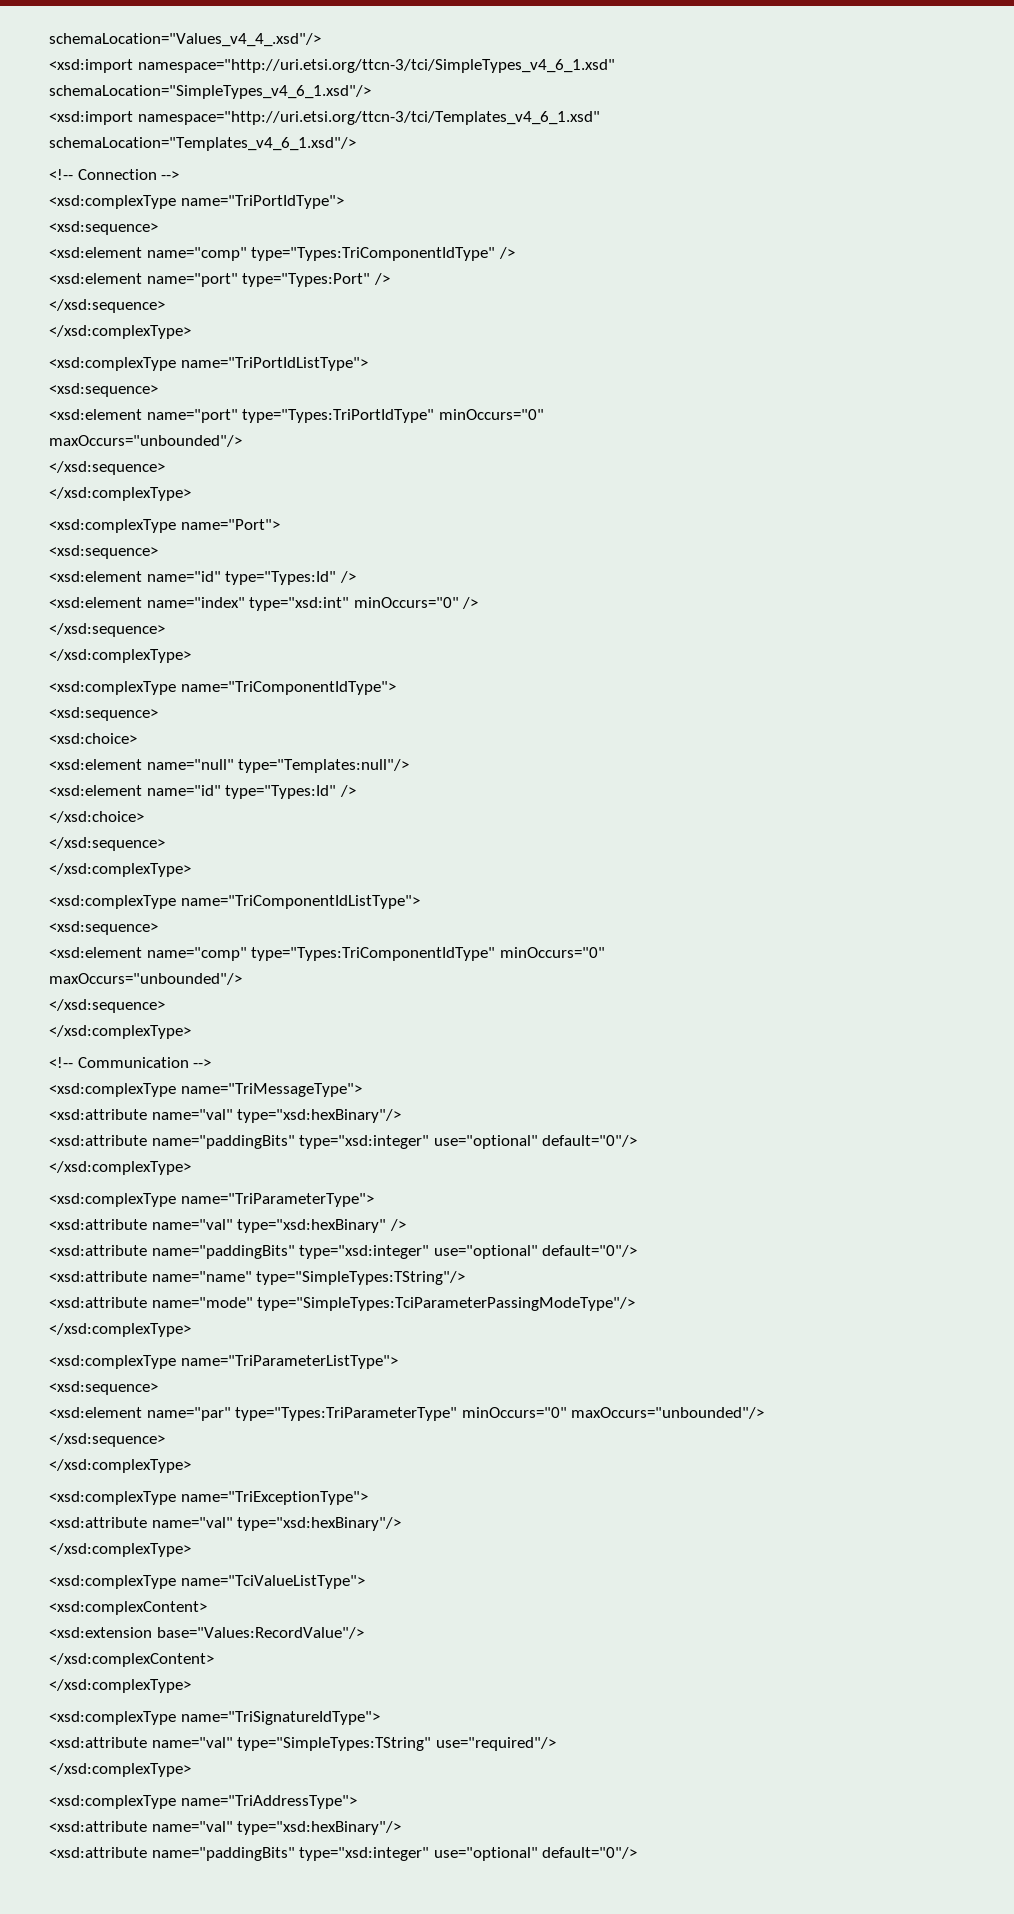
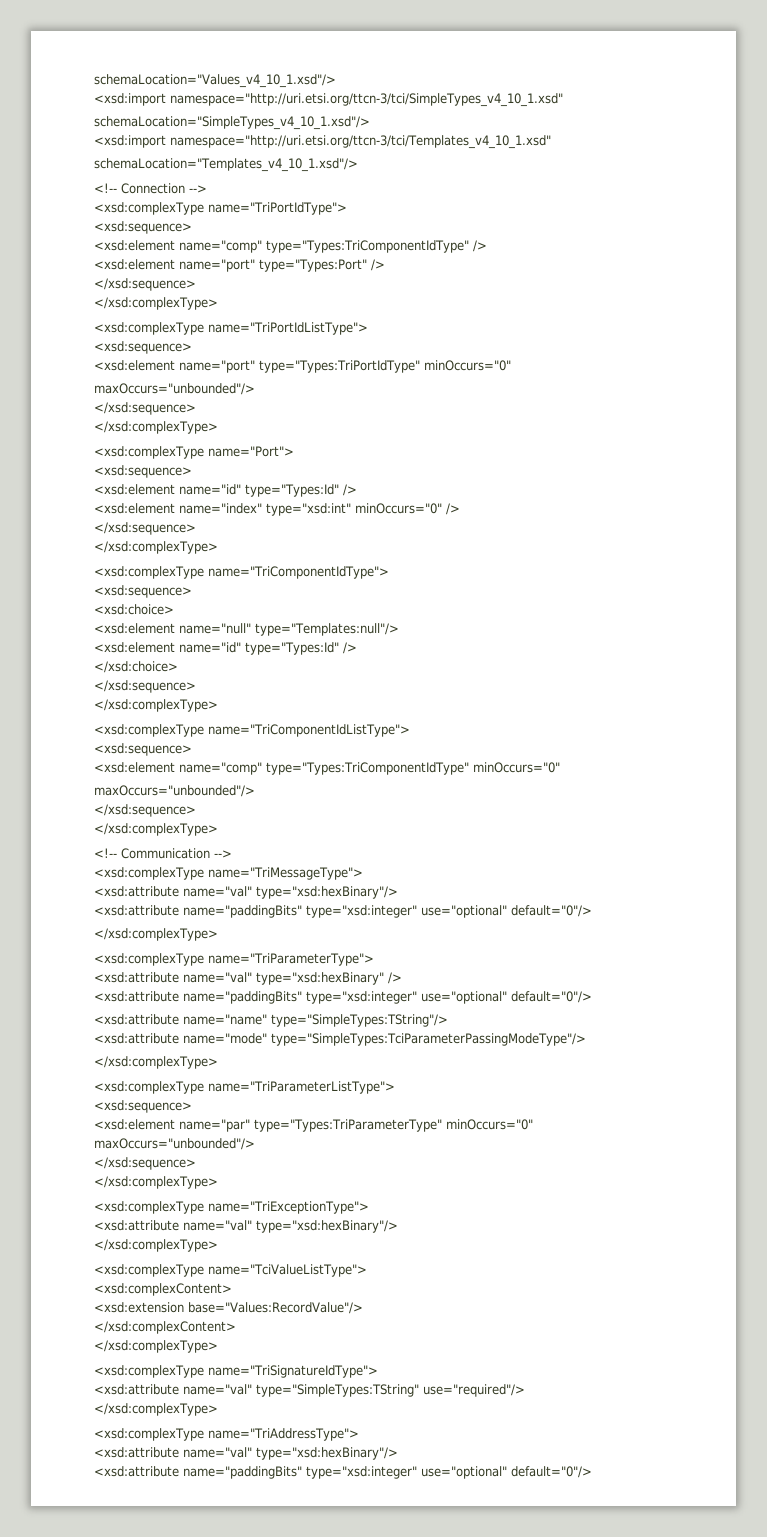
- schemaLocation="Values_v4_4_.xsd"/>
- <xsd:import namespace="http://uri.etsi.org/ttcn-3/tci/SimpleTypes_v4_6_1.xsd"
- schemaLocation="SimpleTypes_v4_6_1.xsd"/>
- <xsd:import namespace="http://uri.etsi.org/ttcn-3/tci/Templates_v4_6_1.xsd"
- schemaLocation="Templates_v4_6_1.xsd"/>
+ schemaLocation="Values_v4_10_1.xsd"/>
+ <xsd:import namespace="http://uri.etsi.org/ttcn-3/tci/SimpleTypes_v4_10_1.xsd"
+ schemaLocation="SimpleTypes_v4_10_1.xsd"/>
+ <xsd:import namespace="http://uri.etsi.org/ttcn-3/tci/Templates_v4_10_1.xsd"
+ schemaLocation="Templates_v4_10_1.xsd"/>

